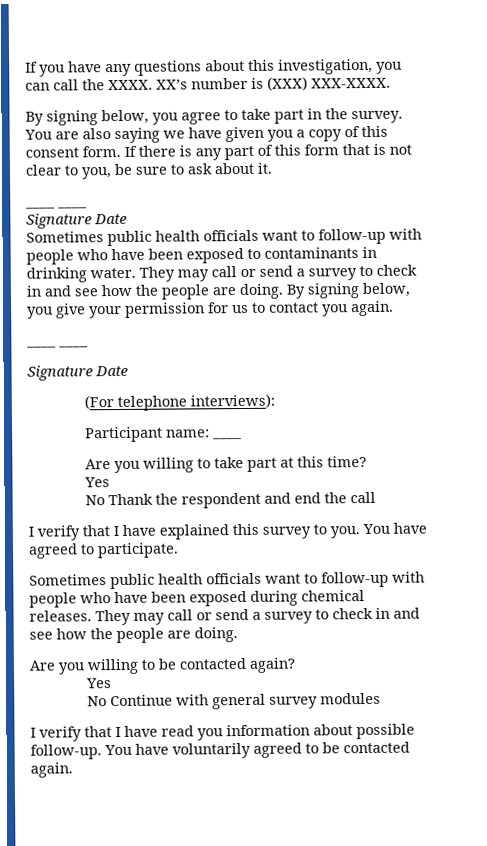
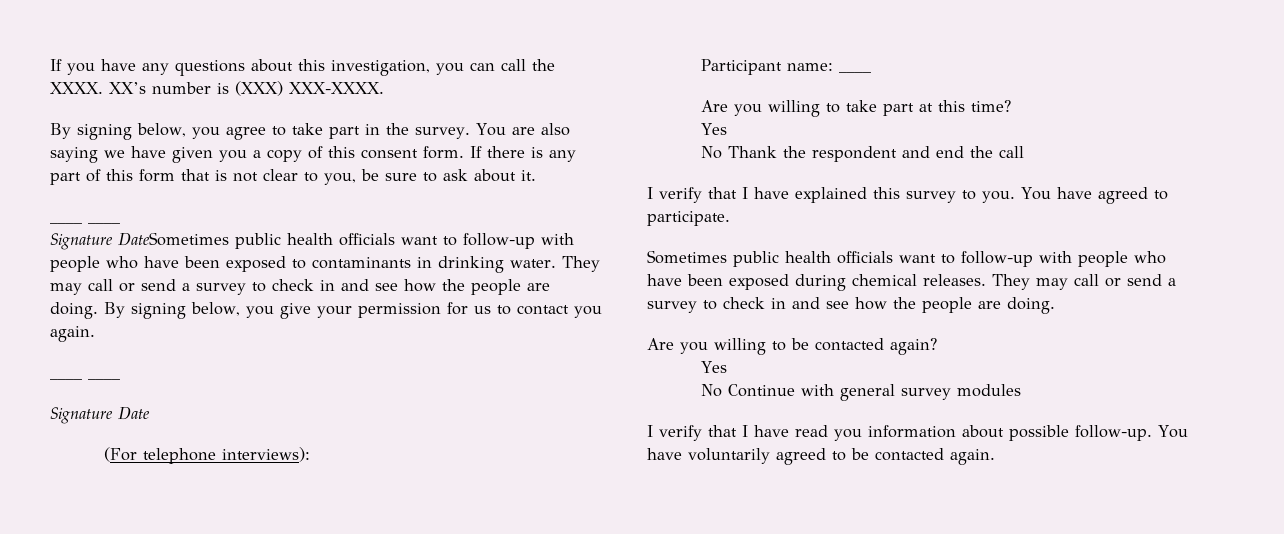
  If there is any part of this form that is not clear to you, be sure to ask about it.
  ____ ____
- Signature Date
- Sometimes public health officials want to follow-up with people who have been exposed to contaminants in drinking water.
+ Signature DateSometimes public health officials want to follow-up with people who have been exposed to contaminants in drinking water.

